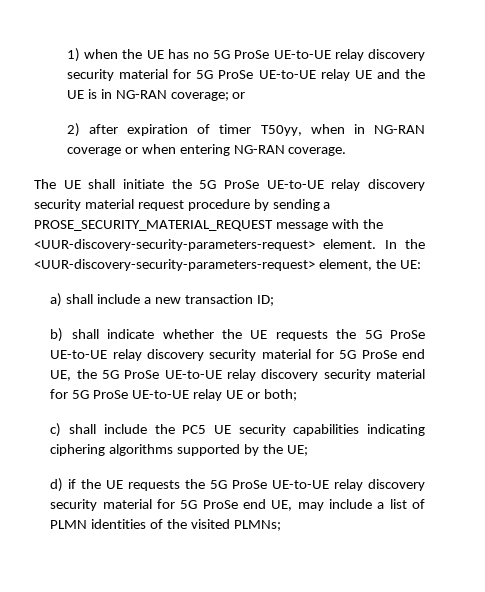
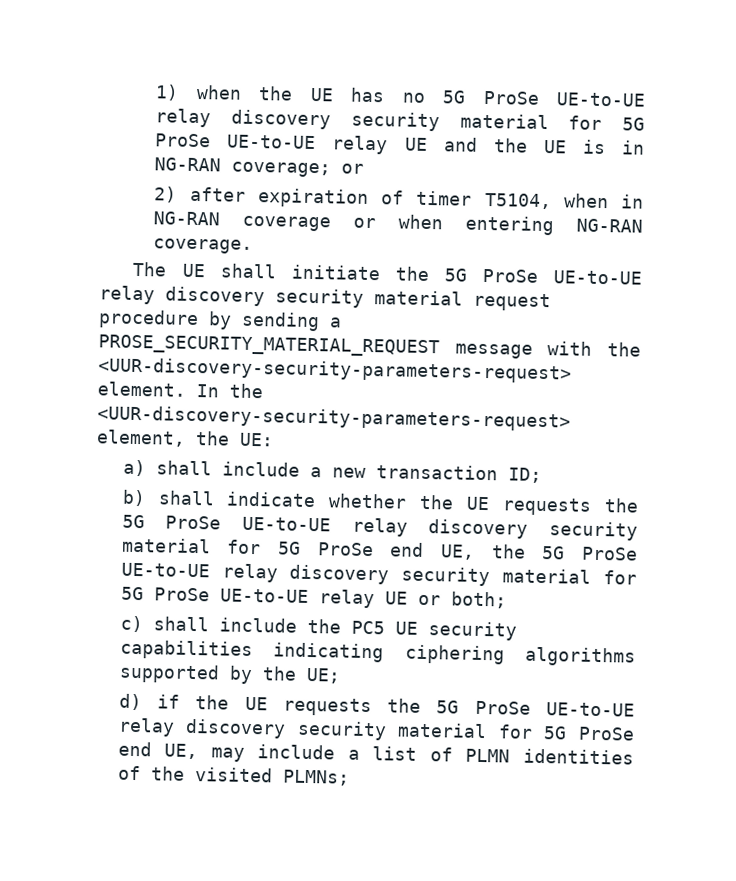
- 2) after expiration of timer T50yy, when in NG-RAN coverage or when entering NG-RAN coverage.
+ 2) after expiration of timer T5104, when in NG-RAN coverage or when entering NG-RAN coverage.

